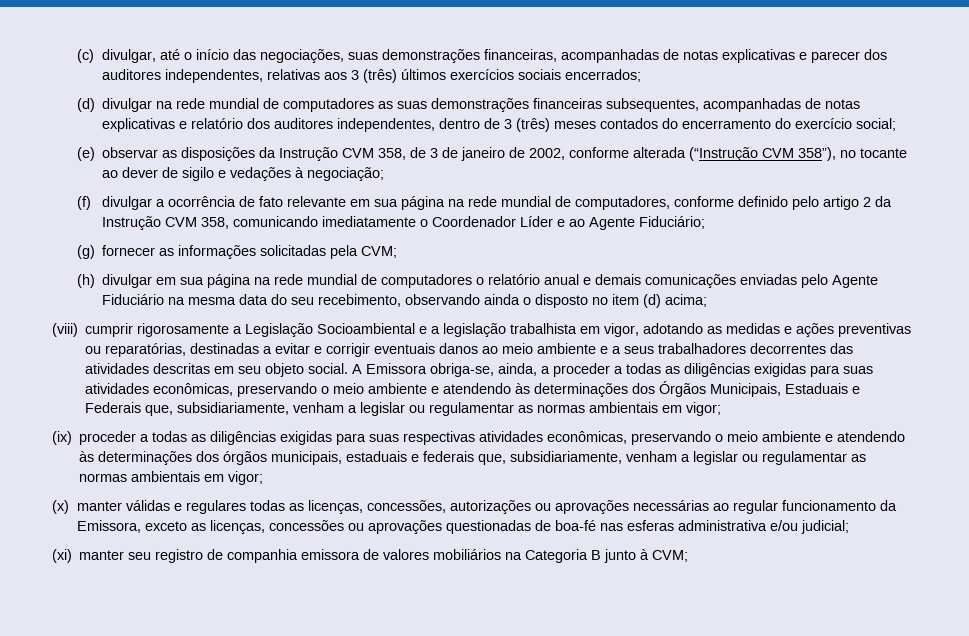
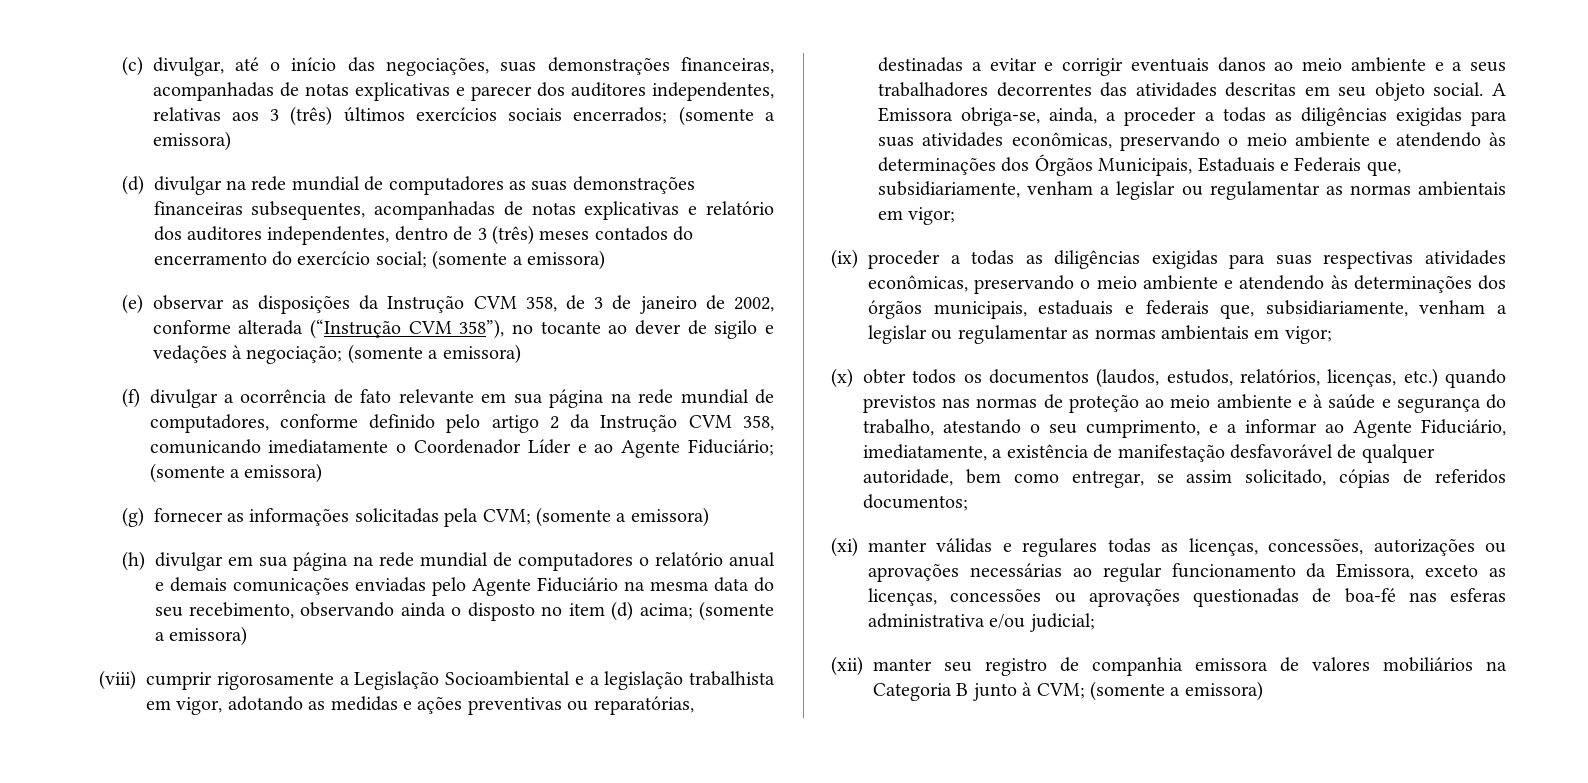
- (c) divulgar, até o início das negociações, suas demonstrações financeiras, acompanhadas de notas explicativas e parecer dos auditores independentes, relativas aos 3 (três) últimos exercícios sociais encerrados;
+ (c) divulgar, até o início das negociações, suas demonstrações financeiras, acompanhadas de notas explicativas e parecer dos auditores independentes, relativas aos 3 (três) últimos exercícios sociais encerrados; (somente a emissora)
- (d) divulgar na rede mundial de computadores as suas demonstrações financeiras subsequentes, acompanhadas de notas explicativas e relatório dos auditores independentes, dentro de 3 (três) meses contados do encerramento do exercício social;
+ (d) divulgar na rede mundial de computadores as suas demonstrações financeiras subsequentes, acompanhadas de notas explicativas e relatório dos auditores independentes, dentro de 3 (três) meses contados do encerramento do exercício social; (somente a emissora)
- (e) observar as disposições da Instrução CVM 358, de 3 de janeiro de 2002, conforme alterada (“Instrução CVM 358”), no tocante ao dever de sigilo e vedações à negociação;
+ (e) observar as disposições da Instrução CVM 358, de 3 de janeiro de 2002, conforme alterada (“Instrução CVM 358”), no tocante ao dever de sigilo e vedações à negociação; (somente a emissora)
- (f) divulgar a ocorrência de fato relevante em sua página na rede mundial de computadores, conforme definido pelo artigo 2 da Instrução CVM 358, comunicando imediatamente o Coordenador Líder e ao Agente Fiduciário;
+ (f) divulgar a ocorrência de fato relevante em sua página na rede mundial de computadores, conforme definido pelo artigo 2 da Instrução CVM 358, comunicando imediatamente o Coordenador Líder e ao Agente Fiduciário; (somente a emissora)
- (g) fornecer as informações solicitadas pela CVM;
+ (g) fornecer as informações solicitadas pela CVM; (somente a emissora)
- (h) divulgar em sua página na rede mundial de computadores o relatório anual e demais comunicações enviadas pelo Agente Fiduciário na mesma data do seu recebimento, observando ainda o disposto no item (d) acima;
+ (h) divulgar em sua página na rede mundial de computadores o relatório anual e demais comunicações enviadas pelo Agente Fiduciário na mesma data do seu recebimento, observando ainda o disposto no item (d) acima; (somente a emissora)
- (x) manter válidas e regulares todas as licenças, concessões, autorizações ou aprovações necessárias ao regular funcionamento da Emissora, exceto as licenças, concessões ou aprovações questionadas de boa-fé nas esferas administrativa e/ou judicial;
+ (x) obter todos os documentos (laudos, estudos, relatórios, licenças, etc.) quando previstos nas normas de proteção ao meio ambiente e à saúde e segurança do trabalho, atestando o seu cumprimento, e a informar ao Agente Fiduciário, imediatamente, a existência de manifestação desfavorável de qualquer autoridade, bem como entregar, se assim solicitado, cópias de referidos documentos;
+ (xi) manter válidas e regulares todas as licenças, concessões, autorizações ou aprovações necessárias ao regular funcionamento da Emissora, exceto as licenças, concessões ou aprovações questionadas de boa-fé nas esferas administrativa e/ou judicial;
- (xi) manter seu registro de companhia emissora de valores mobiliários na Categoria B junto à CVM;
+ (xii) manter seu registro de companhia emissora de valores mobiliários na Categoria B junto à CVM; (somente a emissora)

